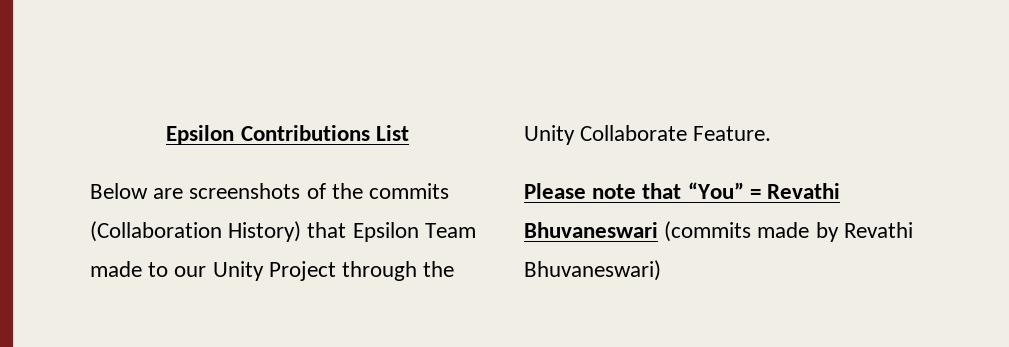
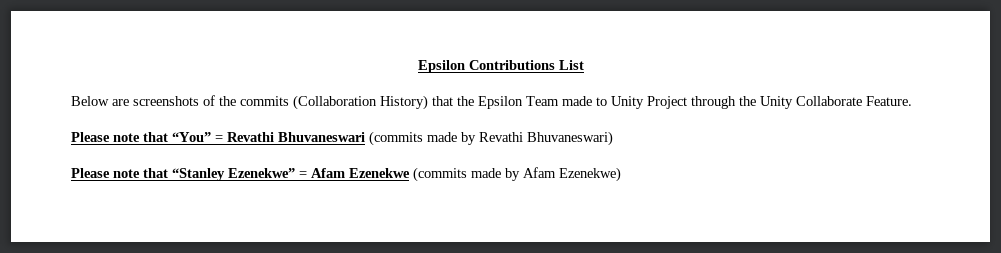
- Below are screenshots of the commits (Collaboration History) that Epsilon Team made to our Unity Project through the Unity Collaborate Feature.
+ Below are screenshots of the commits (Collaboration History) that the Epsilon Team made to Unity Project through the Unity Collaborate Feature.
+ Please note that “Stanley Ezenekwe” = Afam Ezenekwe (commits made by Afam Ezenekwe)

